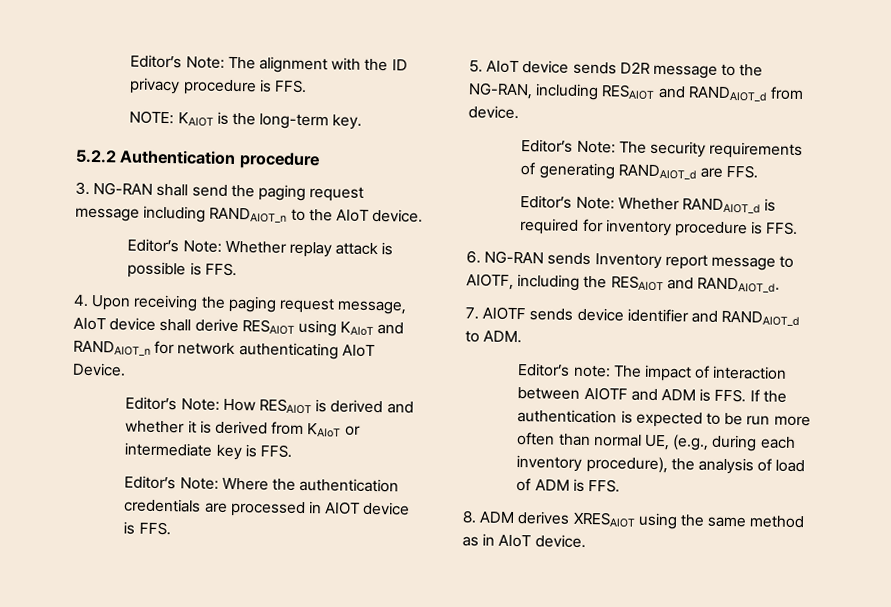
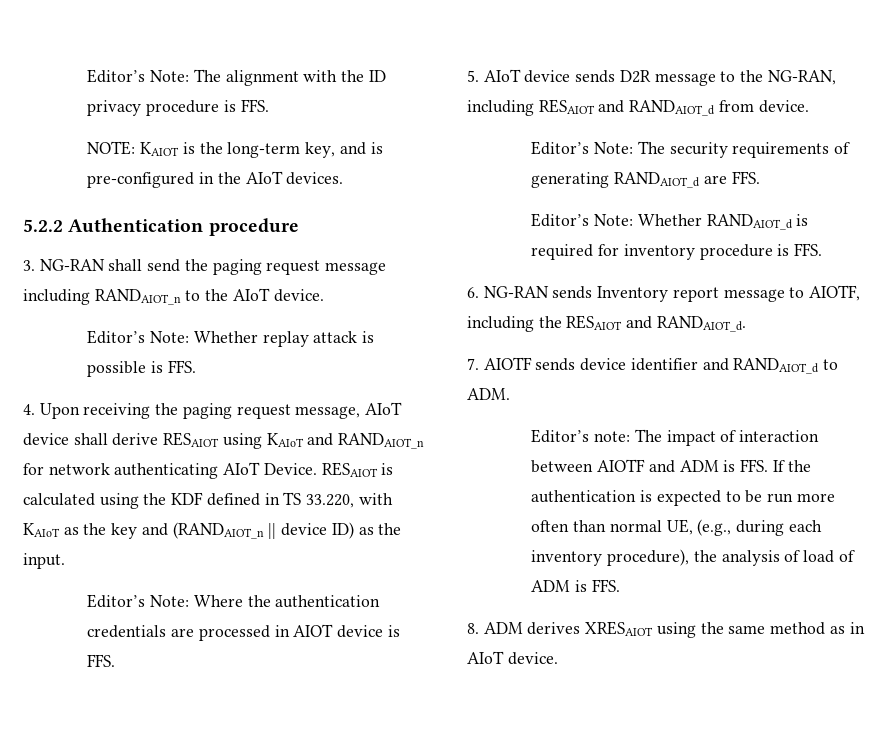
- NOTE: KAIOT is the long-term key.
+ NOTE: KAIOT is the long-term key, and is pre-configured in the AIoT devices.
- 4. Upon receiving the paging request message, AIoT device shall derive RESAIOT using KAIoT and RANDAIOT_n for network authenticating AIoT Device.
- Editor’s Note: How RESAIOT is derived and whether it is derived from KAIoT or intermediate key is FFS.
+ 4. Upon receiving the paging request message, AIoT device shall derive RESAIOT using KAIoT and RANDAIOT_n for network authenticating AIoT Device. RESAIOT is calculated using the KDF defined in TS 33.220, with KAIoT as the key and (RANDAIOT_n || device ID) as the input.

